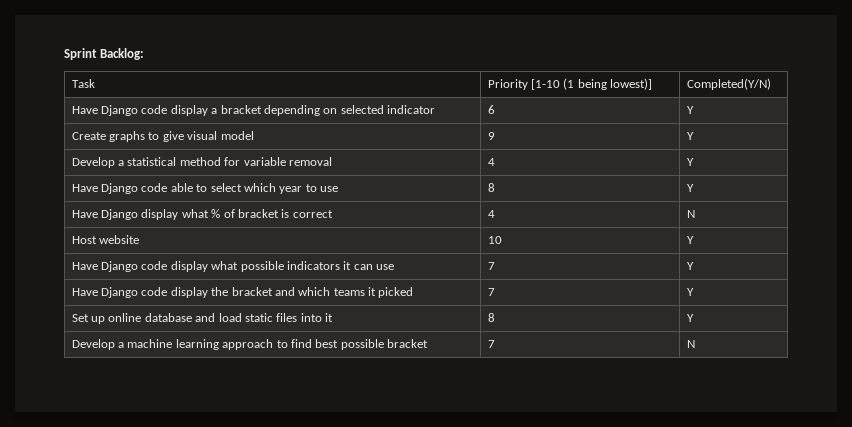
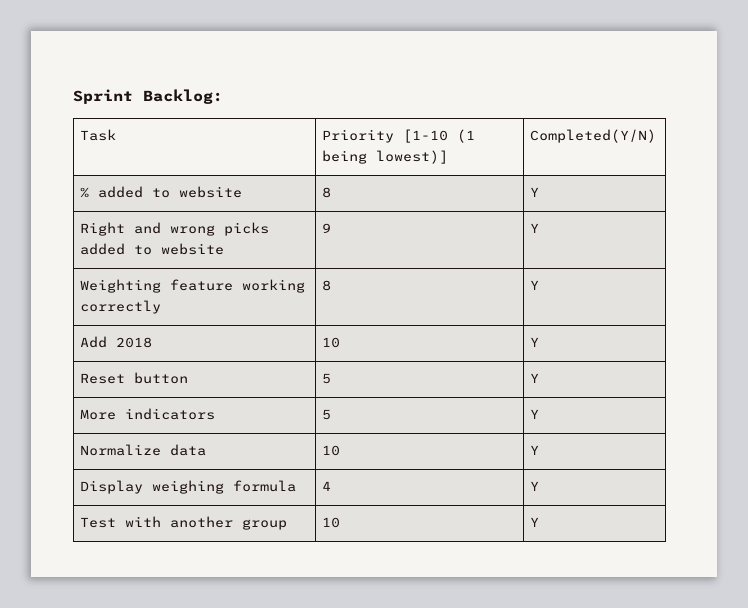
- Have Django code display a bracket depending on selected indicator | 6 | Y
- Create graphs to give visual model | 9 | Y
- Develop a statistical method for variable removal | 4 | Y
- Have Django code able to select which year to use | 8 | Y
- Have Django display what % of bracket is correct | 4 | N
- Host website | 10 | Y
- Have Django code display what possible indicators it can use | 7 | Y
- Have Django code display the bracket and which teams it picked | 7 | Y
- Set up online database and load static files into it | 8 | Y
- Develop a machine learning approach to find best possible bracket | 7 | N
+ % added to website | 8 | Y
+ Right and wrong picks added to website | 9 | Y
+ Weighting feature working correctly | 8 | Y
+ Add 2018 | 10 | Y
+ Reset button | 5 | Y
+ More indicators | 5 | Y
+ Normalize data | 10 | Y
+ Display weighing formula | 4 | Y
+ Test with another group | 10 | Y

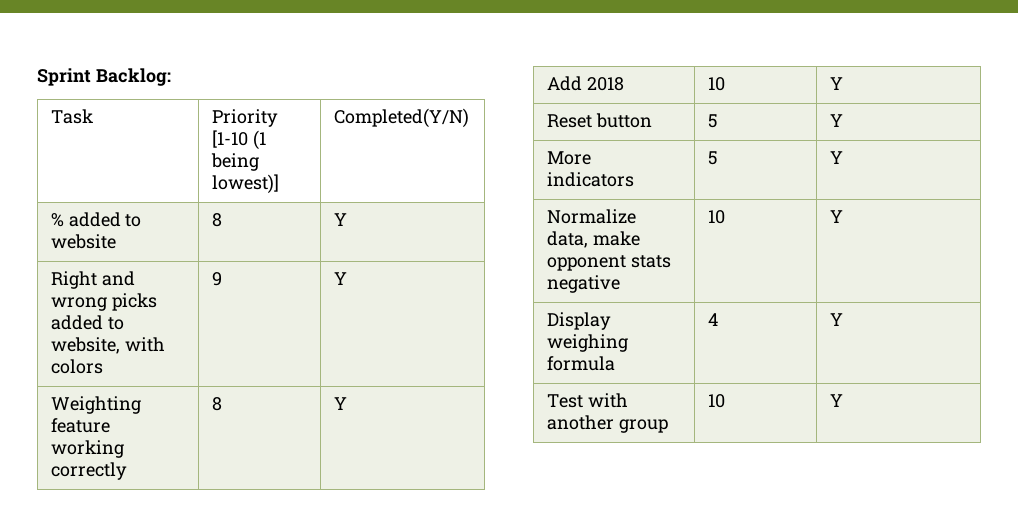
- Right and wrong picks added to website | 9 | Y
+ Right and wrong picks added to website, with colors | 9 | Y
- Normalize data | 10 | Y
+ Normalize data, make opponent stats negative | 10 | Y

